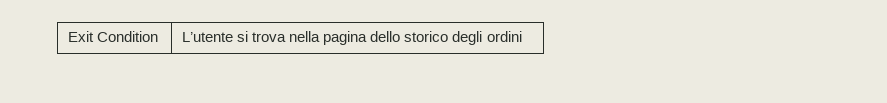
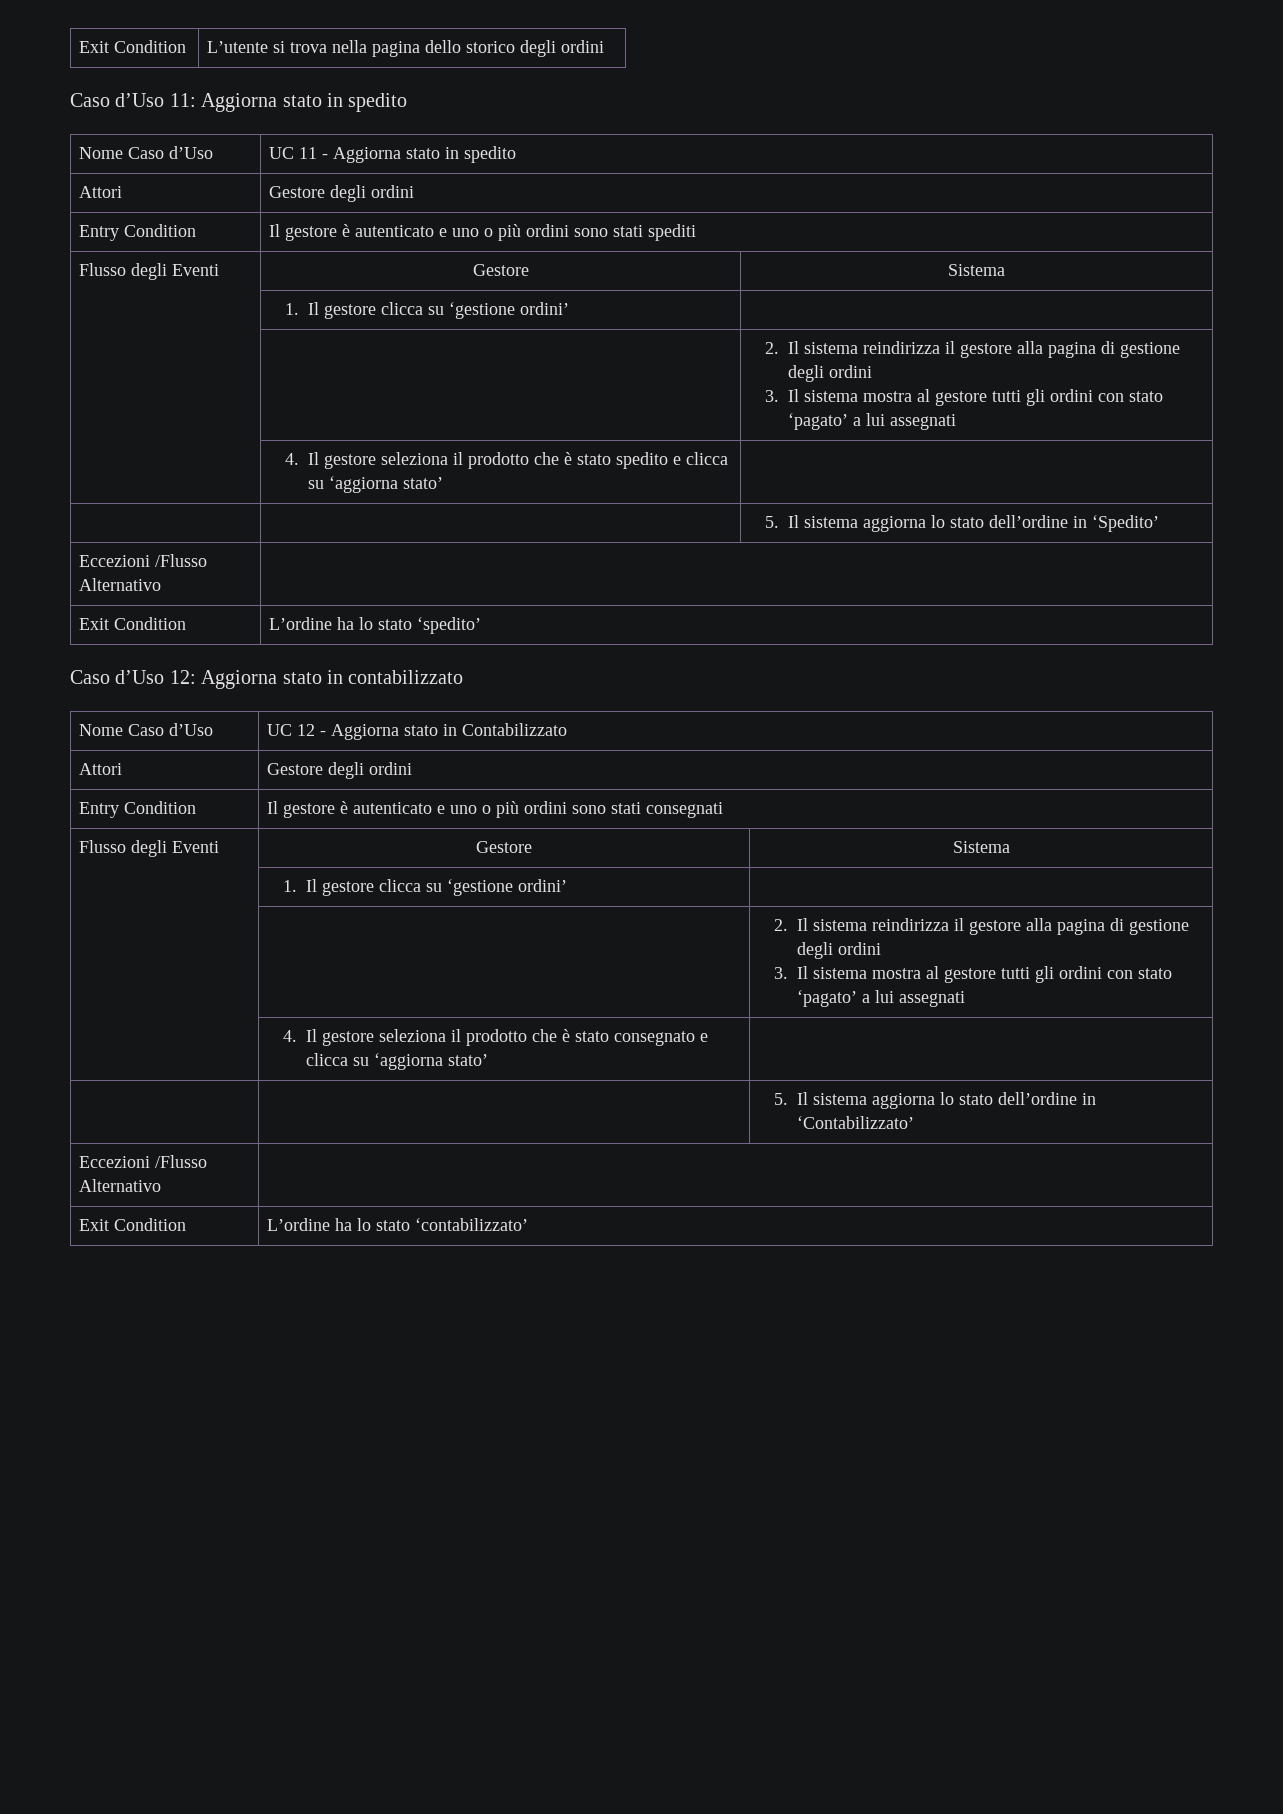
+ Caso d’Uso 11: Aggiorna stato in spedito
+ Nome Caso d’Uso | UC 11 - Aggiorna stato in spedito
+ Attori | Gestore degli ordini
+ Entry Condition | Il gestore è autenticato e uno o più ordini sono stati spediti
+ Flusso degli Eventi | Gestore | Sistema
+ | 1. Il gestore clicca su ‘gestione ordini’ |
+ | | 2. Il sistema reindirizza il gestore alla pagina di gestione degli ordini
+ 3. Il sistema mostra al gestore tutti gli ordini con stato ‘pagato’ a lui assegnati
+ | 4. Il gestore seleziona il prodotto che è stato spedito e clicca su ‘aggiorna stato’ |
+ | | 5. Il sistema aggiorna lo stato dell’ordine in ‘Spedito’
+ Eccezioni /Flusso Alternativo |
+ Exit Condition | L’ordine ha lo stato ‘spedito’
+ Caso d’Uso 12: Aggiorna stato in contabilizzato
+ Nome Caso d’Uso | UC 12 - Aggiorna stato in Contabilizzato
+ Attori | Gestore degli ordini
+ Entry Condition | Il gestore è autenticato e uno o più ordini sono stati consegnati
+ Flusso degli Eventi | Gestore | Sistema
+ | 1. Il gestore clicca su ‘gestione ordini’ |
+ | | 2. Il sistema reindirizza il gestore alla pagina di gestione degli ordini
+ 3. Il sistema mostra al gestore tutti gli ordini con stato ‘pagato’ a lui assegnati
+ | 4. Il gestore seleziona il prodotto che è stato consegnato e clicca su ‘aggiorna stato’ |
+ | | 5. Il sistema aggiorna lo stato dell’ordine in ‘Contabilizzato’
+ Eccezioni /Flusso Alternativo |
+ Exit Condition | L’ordine ha lo stato ‘contabilizzato’

